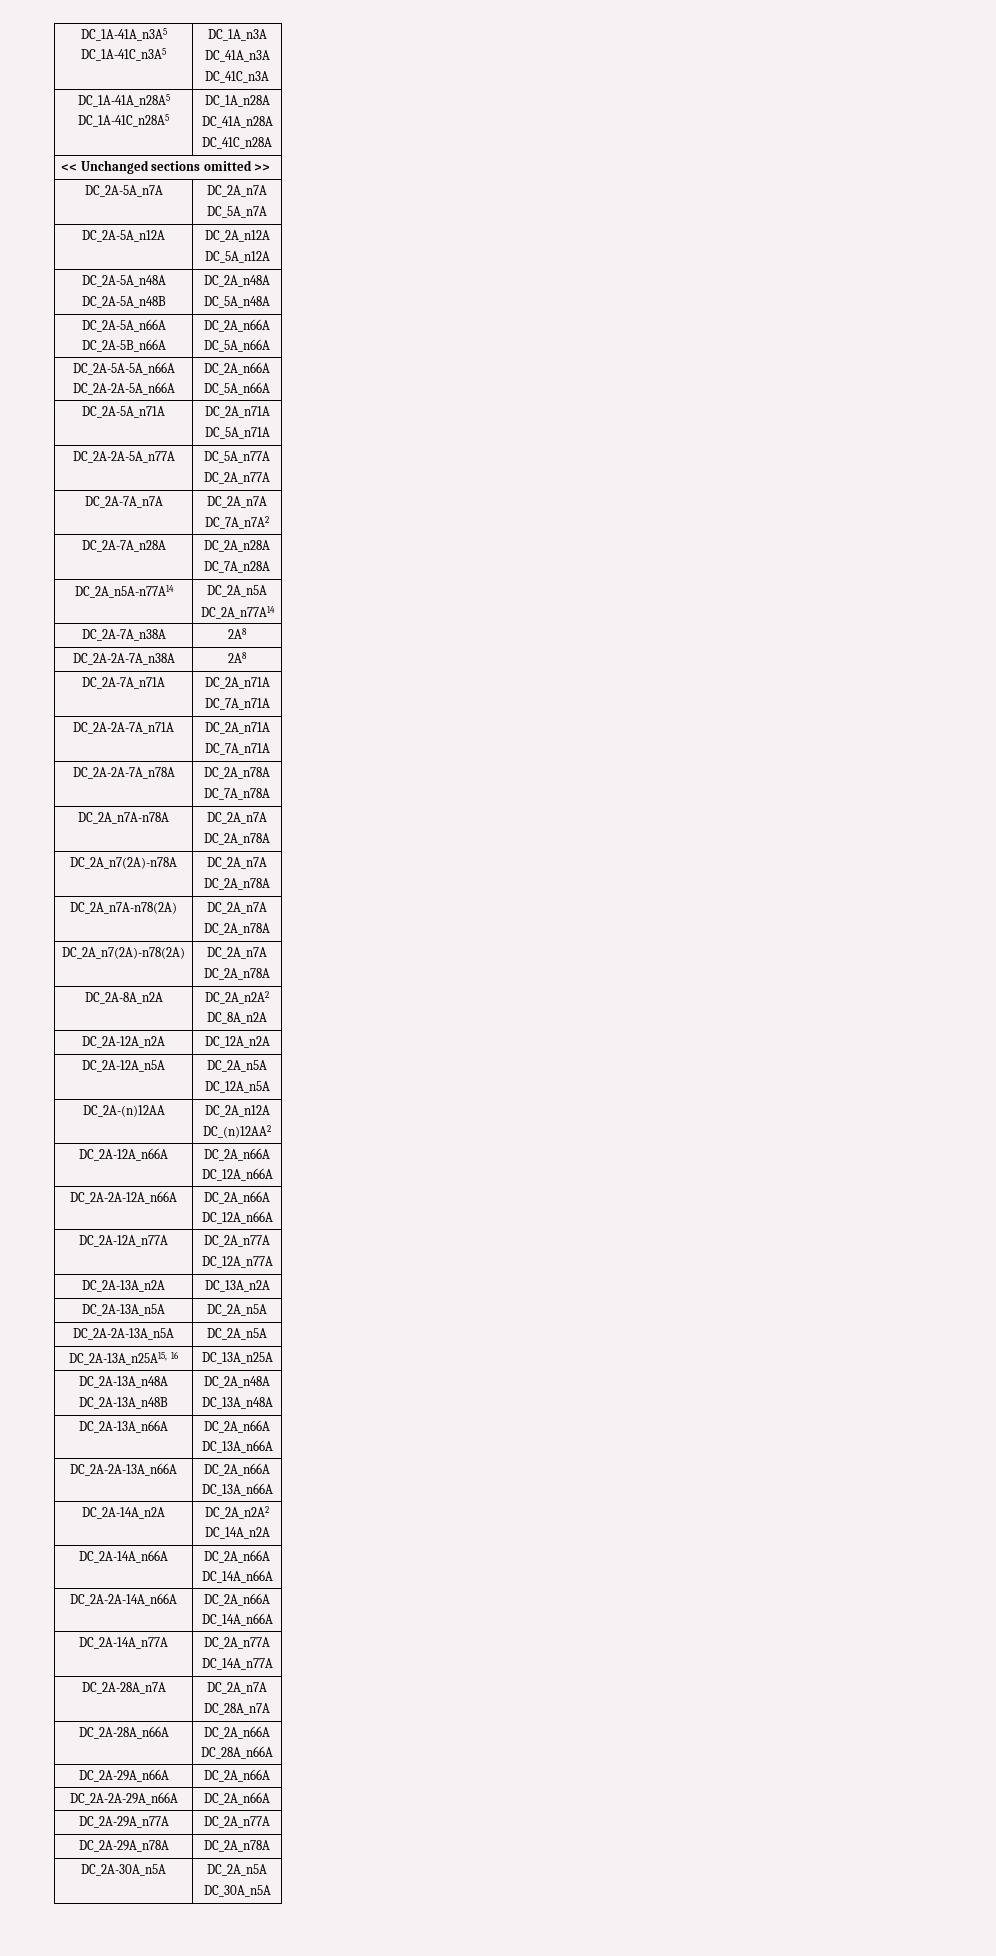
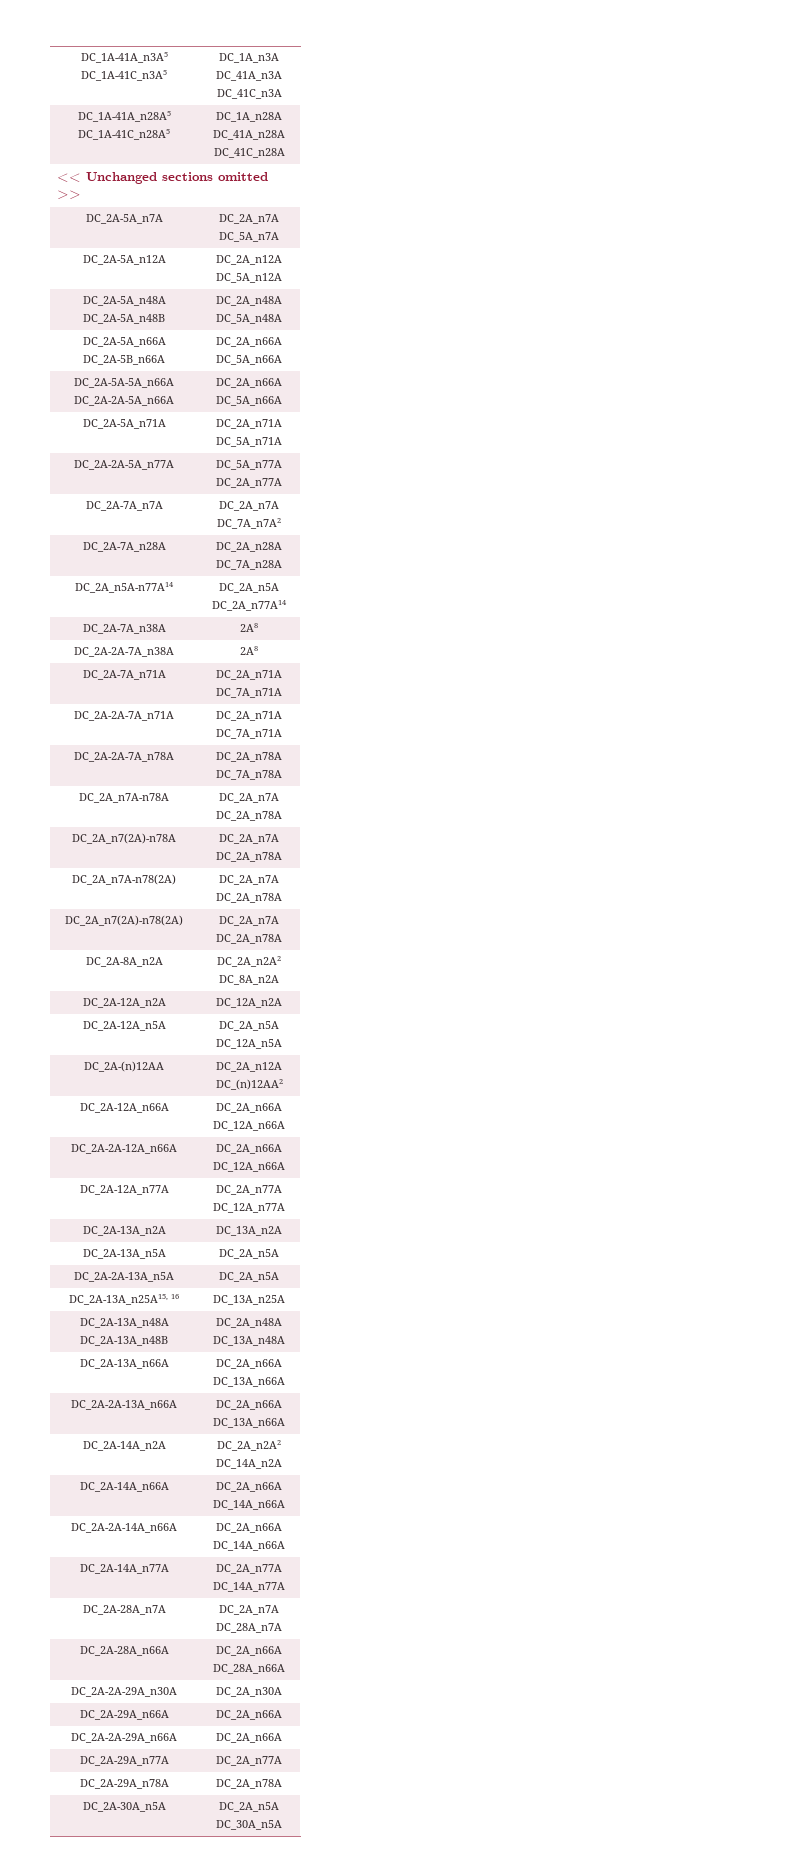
+ DC_2A-2A-29A_n30A | DC_2A_n30A

